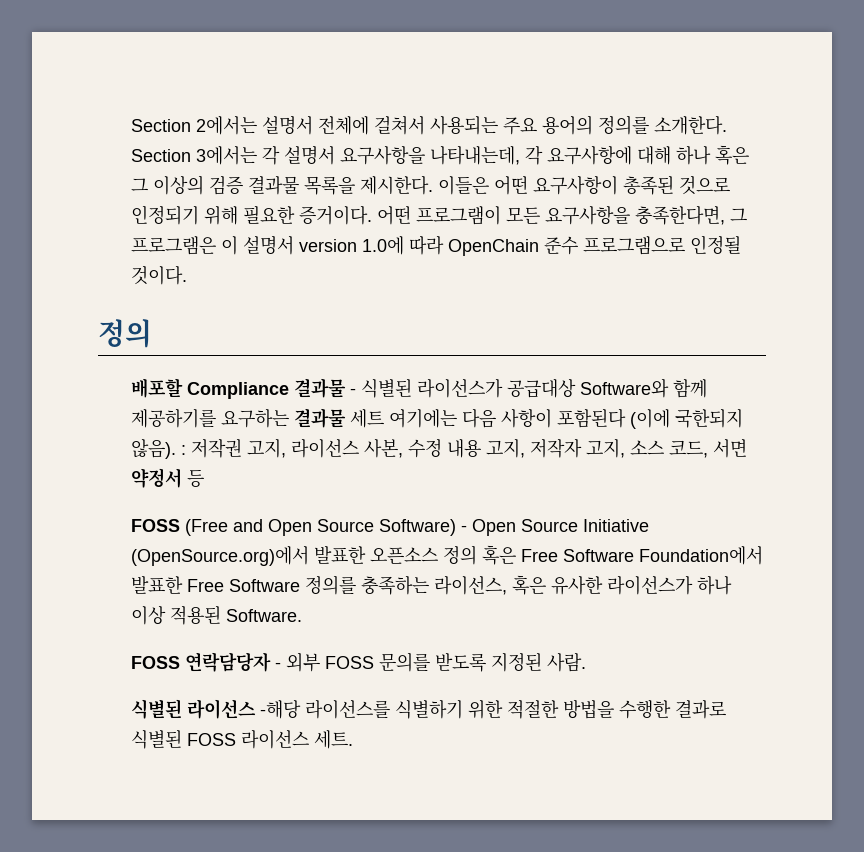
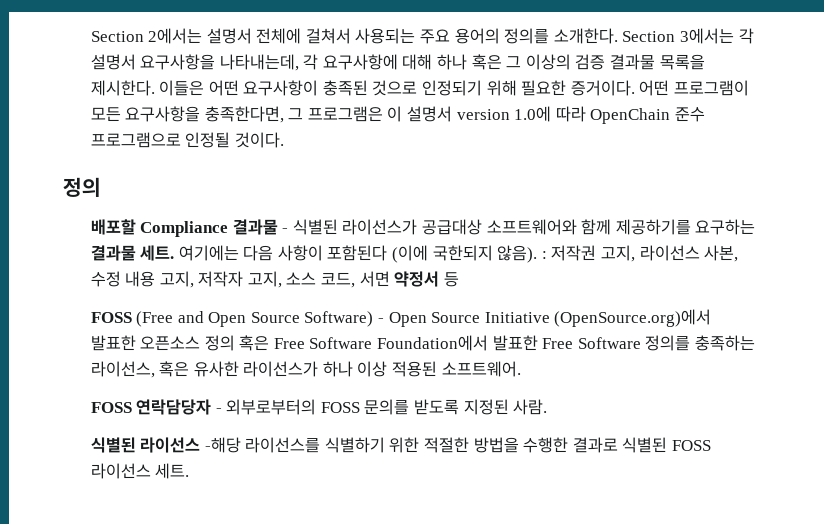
- 이들은 어떤 요구사항이 총족된 것으로 인정되기 위해 필요한 증거이다.
+ 이들은 어떤 요구사항이 충족된 것으로 인정되기 위해 필요한 증거이다.
- 배포할 Compliance 결과물 - 식별된 라이선스가 공급대상 Software와 함께 제공하기를 요구하는 결과물 세트 여기에는 다음 사항이 포함된다 (이에 국한되지 않음). : 저작권 고지, 라이선스 사본, 수정 내용 고지, 저작자 고지, 소스 코드, 서면 약정서 등
+ 배포할 Compliance 결과물 - 식별된 라이선스가 공급대상 소프트웨어와 함께 제공하기를 요구하는 결과물 세트. 여기에는 다음 사항이 포함된다 (이에 국한되지 않음). : 저작권 고지, 라이선스 사본, 수정 내용 고지, 저작자 고지, 소스 코드, 서면 약정서 등
- FOSS (Free and Open Source Software) - Open Source Initiative (OpenSource.org)에서 발표한 오픈소스 정의 혹은 Free Software Foundation에서 발표한 Free Software 정의를 충족하는 라이선스, 혹은 유사한 라이선스가 하나 이상 적용된 Software.
+ FOSS (Free and Open Source Software) - Open Source Initiative (OpenSource.org)에서 발표한 오픈소스 정의 혹은 Free Software Foundation에서 발표한 Free Software 정의를 충족하는 라이선스, 혹은 유사한 라이선스가 하나 이상 적용된 소프트웨어.
- FOSS 연락담당자 - 외부 FOSS 문의를 받도록 지정된 사람.
+ FOSS 연락담당자 - 외부로부터의 FOSS 문의를 받도록 지정된 사람.

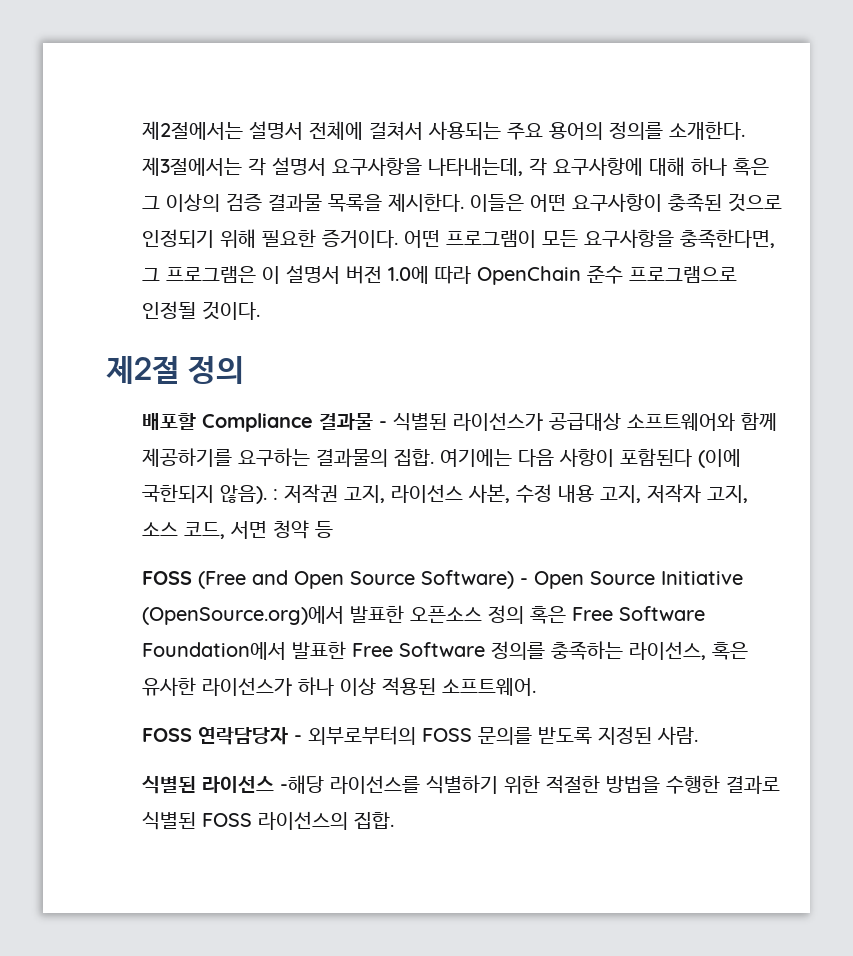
- Section 2에서는 설명서 전체에 걸쳐서 사용되는 주요 용어의 정의를 소개한다.
+ 제2절에서는 설명서 전체에 걸쳐서 사용되는 주요 용어의 정의를 소개한다.
- Section 3에서는 각 설명서 요구사항을 나타내는데, 각 요구사항에 대해 하나 혹은 그 이상의 검증 결과물 목록을 제시한다.
+ 제3절에서는 각 설명서 요구사항을 나타내는데, 각 요구사항에 대해 하나 혹은 그 이상의 검증 결과물 목록을 제시한다.
- 어떤 프로그램이 모든 요구사항을 충족한다면, 그 프로그램은 이 설명서 version 1.0에 따라 OpenChain 준수 프로그램으로 인정될 것이다.
- 정의
+ 어떤 프로그램이 모든 요구사항을 충족한다면, 그 프로그램은 이 설명서 버전 1.0에 따라 OpenChain 준수 프로그램으로 인정될 것이다.
+ 제2절 정의
- 배포할 Compliance 결과물 - 식별된 라이선스가 공급대상 소프트웨어와 함께 제공하기를 요구하는 결과물 세트.
+ 배포할 Compliance 결과물 - 식별된 라이선스가 공급대상 소프트웨어와 함께 제공하기를 요구하는 결과물의 집합.
- 여기에는 다음 사항이 포함된다 (이에 국한되지 않음). : 저작권 고지, 라이선스 사본, 수정 내용 고지, 저작자 고지, 소스 코드, 서면 약정서 등
+ 여기에는 다음 사항이 포함된다 (이에 국한되지 않음). : 저작권 고지, 라이선스 사본, 수정 내용 고지, 저작자 고지, 소스 코드, 서면 청약 등
- 식별된 라이선스 -해당 라이선스를 식별하기 위한 적절한 방법을 수행한 결과로 식별된 FOSS 라이선스 세트.
+ 식별된 라이선스 -해당 라이선스를 식별하기 위한 적절한 방법을 수행한 결과로 식별된 FOSS 라이선스의 집합.

